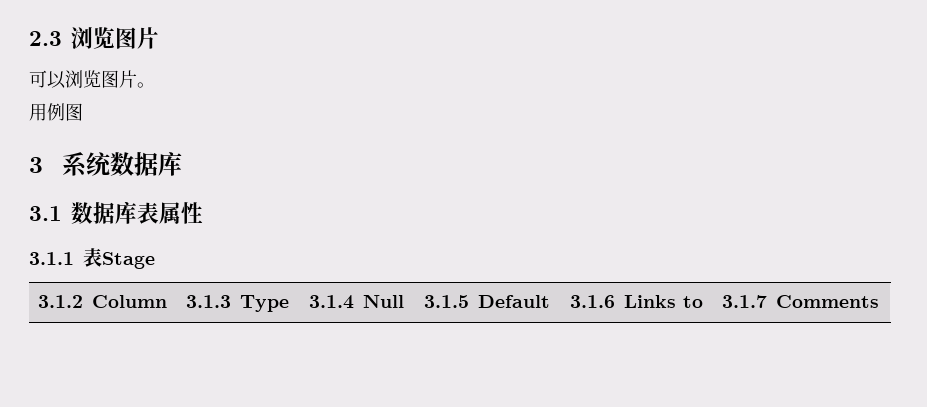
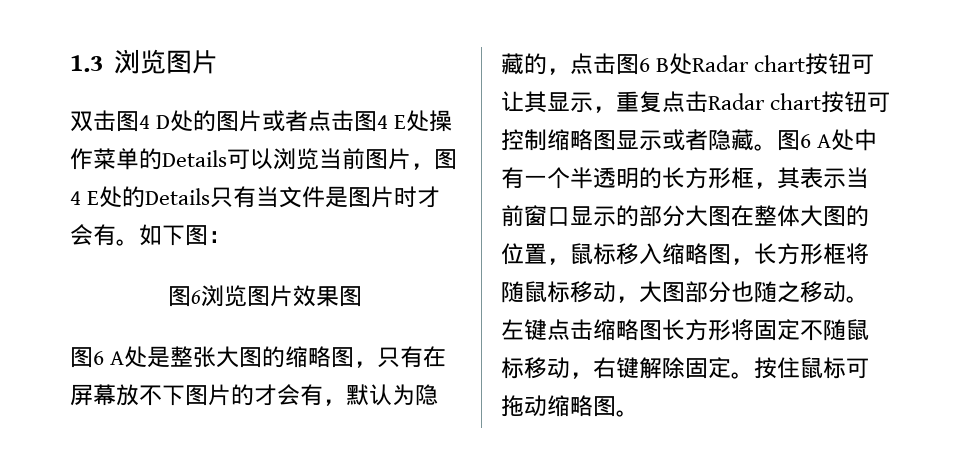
- 2.3浏览图片
+ 1.3浏览图片
- 可以浏览图片。
- 用例图
- 3系统数据库
- 3.1数据库表属性
- 3.1.1表Stage
- 3.1.2 Column | 3.1.3 Type | 3.1.4 Null | 3.1.5 Default | 3.1.6 Links to | 3.1.7 Comments
+ 双击图4 D处的图片或者点击图4 E处操作菜单的Details可以浏览当前图片，图4 E处的Details只有当文件是图片时才会有。如下图：
+ 图6浏览图片效果图
+ 图6 A处是整张大图的缩略图，只有在屏幕放不下图片的才会有，默认为隐藏的，点击图6 B处Radar chart按钮可让其显示，重复点击Radar chart按钮可控制缩略图显示或者隐藏。图6 A处中有一个半透明的长方形框，其表示当前窗口显示的部分大图在整体大图的位置，鼠标移入缩略图，长方形框将随鼠标移动，大图部分也随之移动。左键点击缩略图长方形将固定不随鼠标移动，右键解除固定。按住鼠标可拖动缩略图。

